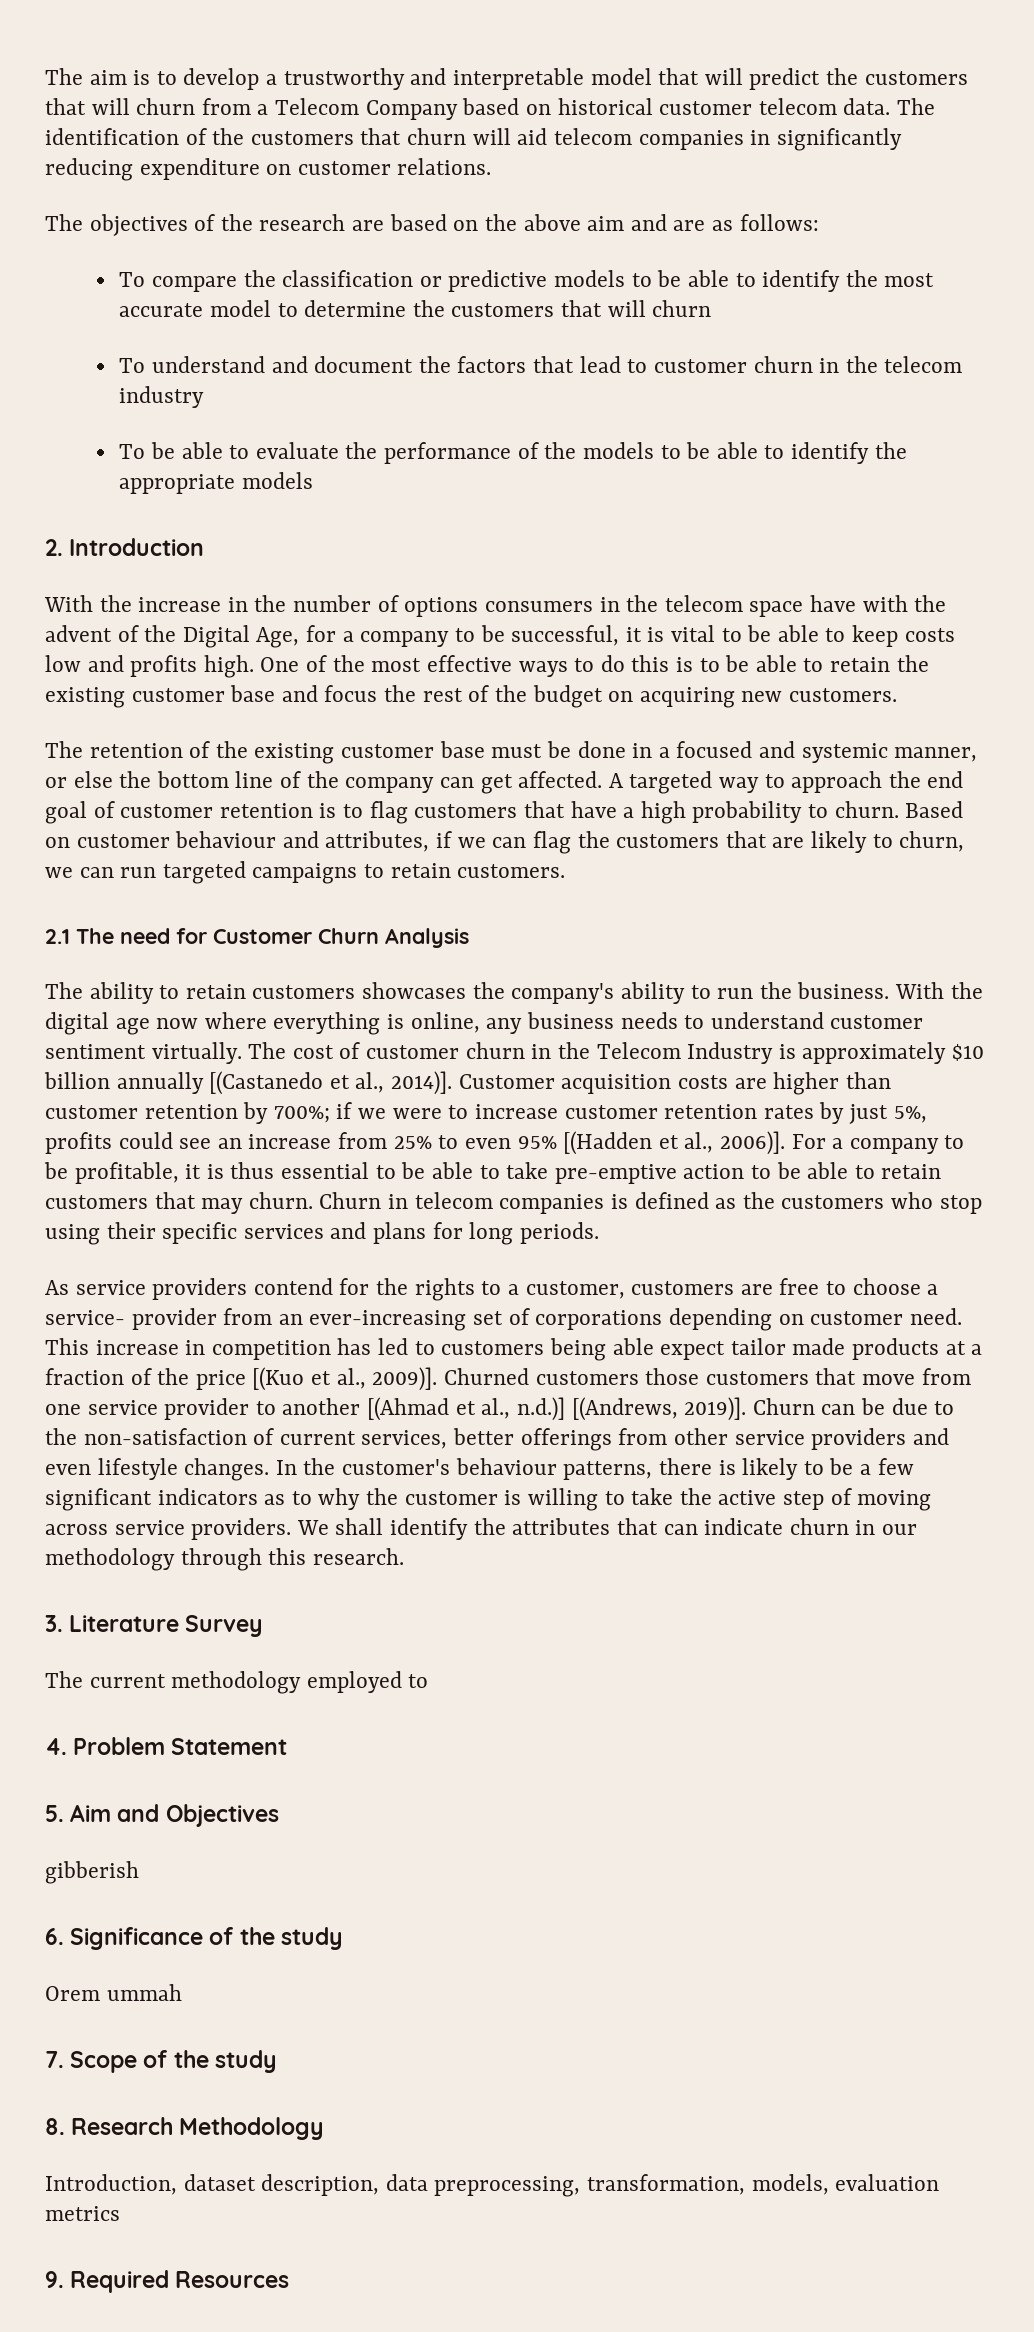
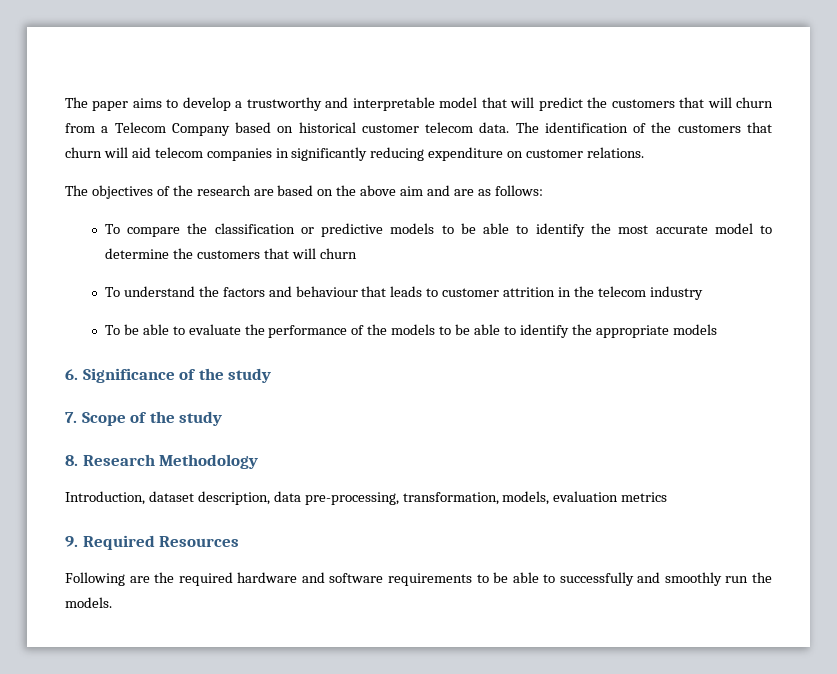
- The aim is to develop a trustworthy and interpretable model that will predict the customers that will churn from a Telecom Company based on historical customer telecom data.
+ The paper aims to develop a trustworthy and interpretable model that will predict the customers that will churn from a Telecom Company based on historical customer telecom data.
- To understand and document the factors that lead to customer churn in the telecom industry
+ To understand the factors and behaviour that leads to customer attrition in the telecom industry
- 2. Introduction
- With the increase in the number of options consumers in the telecom space have with the advent of the Digital Age, for a company to be successful, it is vital to be able to keep costs low and profits high. One of the most effective ways to do this is to be able to retain the existing customer base and focus the rest of the budget on acquiring new customers.
- The retention of the existing customer base must be done in a focused and systemic manner, or else the bottom line of the company can get affected. A targeted way to approach the end goal of customer retention is to flag customers that have a high probability to churn. Based on customer behaviour and attributes, if we can flag the customers that are likely to churn, we can run targeted campaigns to retain customers.
- 2.1 The need for Customer Churn Analysis
- The ability to retain customers showcases the company's ability to run the business. With the digital age now where everything is online, any business needs to understand customer sentiment virtually. The cost of customer churn in the Telecom Industry is approximately $10 billion annually [(Castanedo et al., 2014)]. Customer acquisition costs are higher than customer retention by 700%; if we were to increase customer retention rates by just 5%, profits could see an increase from 25% to even 95% [(Hadden et al., 2006)]. For a company to be profitable, it is thus essential to be able to take pre-emptive action to be able to retain customers that may churn. Churn in telecom companies is defined as the customers who stop using their specific services and plans for long periods.
- As service providers contend for the rights to a customer, customers are free to choose a service- provider from an ever-increasing set of corporations depending on customer need. This increase in competition has led to customers being able expect tailor made products at a fraction of the price [(Kuo et al., 2009)]. Churned customers those customers that move from one service provider to another [(Ahmad et al., n.d.)] [(Andrews, 2019)]. Churn can be due to the non-satisfaction of current services, better offerings from other service providers and even lifestyle changes. In the customer's behaviour patterns, there is likely to be a few significant indicators as to why the customer is willing to take the active step of moving across service providers. We shall identify the attributes that can indicate churn in our methodology through this research.
- 3. Literature Survey
- The current methodology employed to
- 4. Problem Statement
- 5. Aim and Objectives
- gibberish
- Orem ummah
- Introduction, dataset description, data preprocessing, transformation, models, evaluation metrics
+ Introduction, dataset description, data pre-processing, transformation, models, evaluation metrics
+ Following are the required hardware and software requirements to be able to successfully and smoothly run the models.

